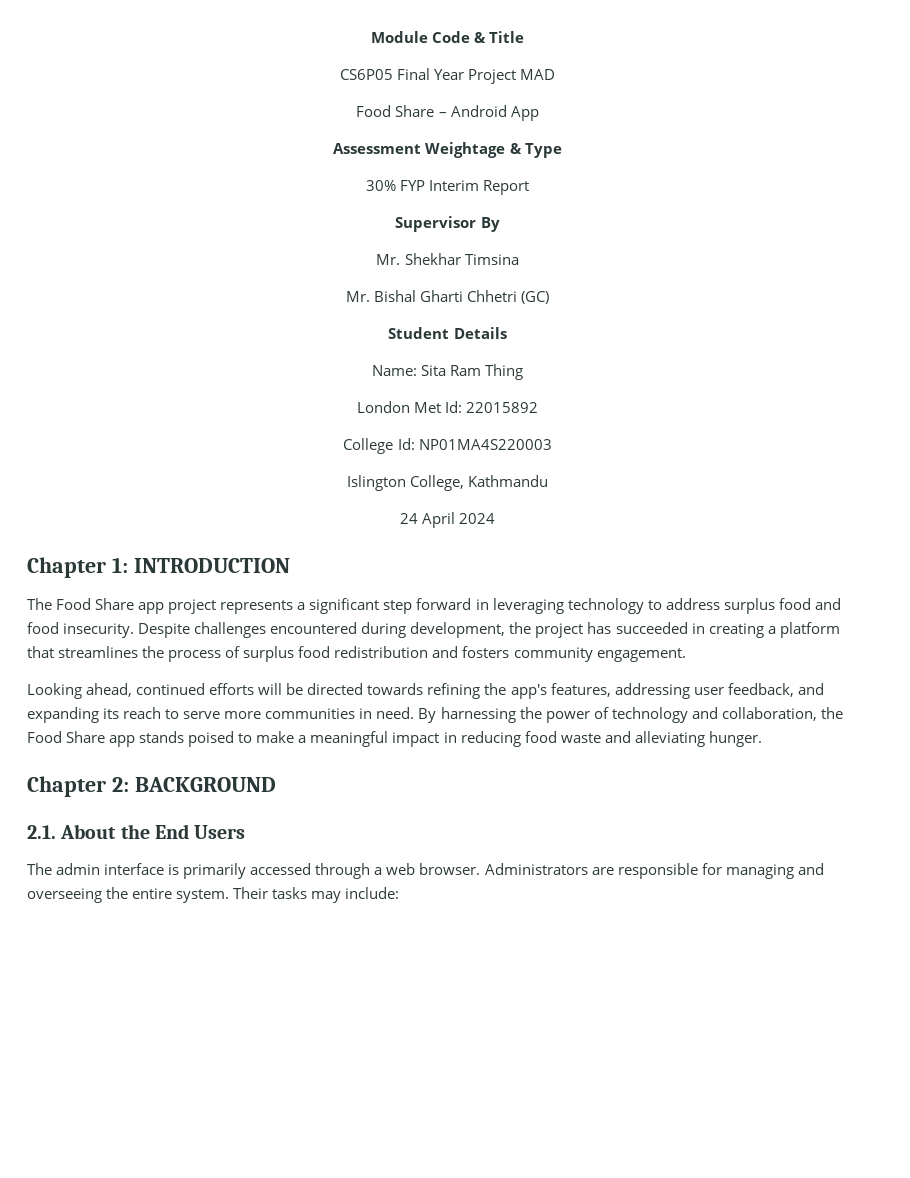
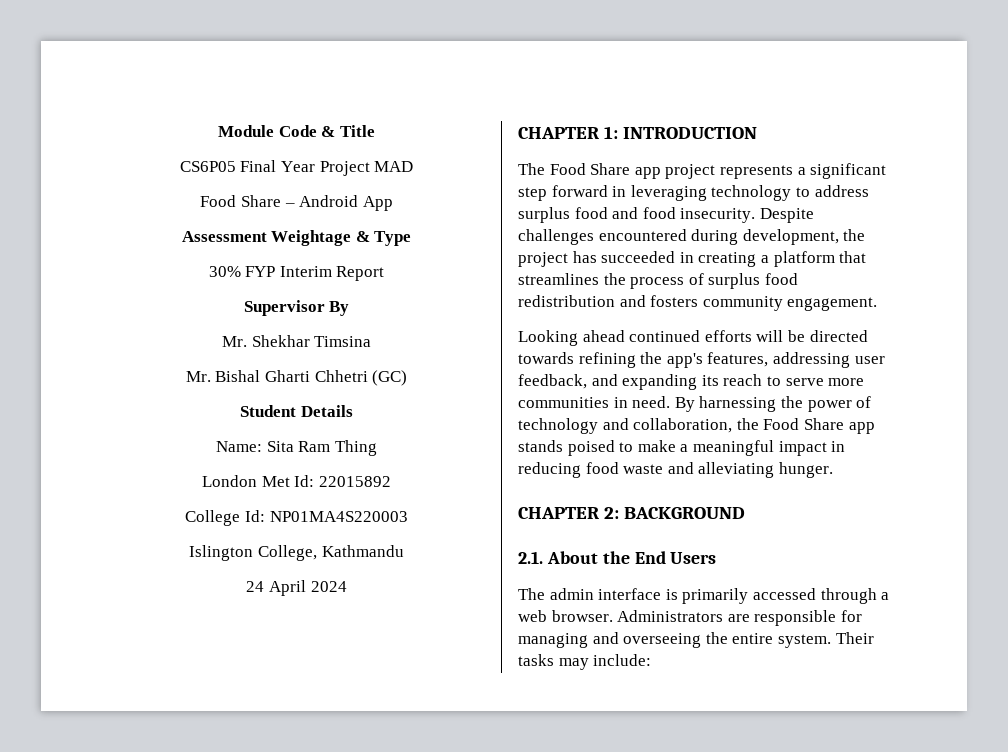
- Chapter 1: INTRODUCTION
+ CHAPTER 1: INTRODUCTION
- Looking ahead, continued efforts will be directed towards refining the app's features, addressing user feedback, and expanding its reach to serve more communities in need.
+ Looking ahead continued efforts will be directed towards refining the app's features, addressing user feedback, and expanding its reach to serve more communities in need.
- Chapter 2: BACKGROUND
+ CHAPTER 2: BACKGROUND

